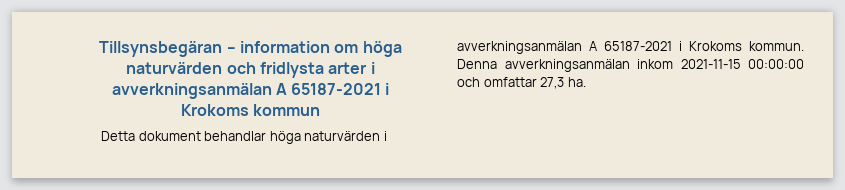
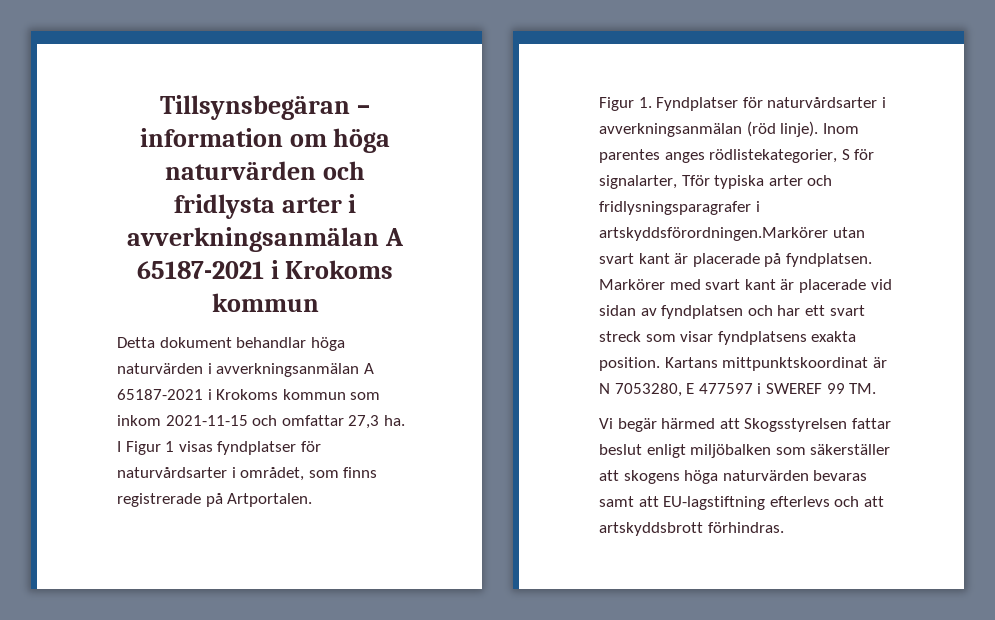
- Detta dokument behandlar höga naturvärden i avverkningsanmälan A 65187-2021 i Krokoms kommun. Denna avverkningsanmälan inkom 2021-11-15 00:00:00 och omfattar 27,3 ha.
+ Detta dokument behandlar höga naturvärden i avverkningsanmälan A 65187-2021 i Krokoms kommun som inkom 2021-11-15 och omfattar 27,3 ha.
+ I Figur 1 visas fyndplatser för naturvårdsarter i området, som finns registrerade på Artportalen.
+ Figur 1. Fyndplatser för naturvårdsarter i avverkningsanmälan (röd linje). Inom parentes anges rödlistekategorier, S för signalarter, Tför typiska arter och fridlysningsparagrafer i artskyddsförordningen.Markörer utan svart kant är placerade på fyndplatsen. Markörer med svart kant är placerade vid sidan av fyndplatsen och har ett svart streck som visar fyndplatsens exakta position. Kartans mittpunktskoordinat är N 7053280, E 477597 i SWEREF 99 TM.
+ Vi begär härmed att Skogsstyrelsen fattar beslut enligt miljöbalken som säkerställer att skogens höga naturvärden bevaras samt att EU-lagstiftning efterlevs och att artskyddsbrott förhindras.

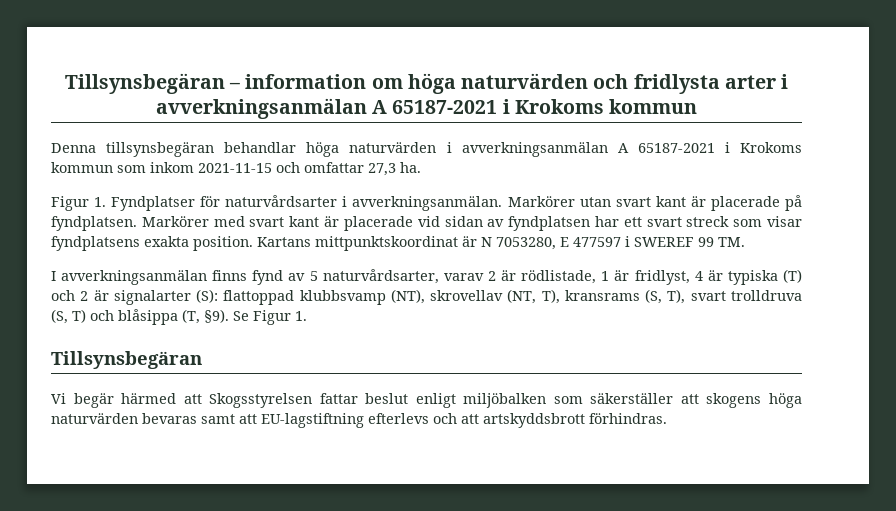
- Detta dokument behandlar höga naturvärden i avverkningsanmälan A 65187-2021 i Krokoms kommun som inkom 2021-11-15 och omfattar 27,3 ha. I Figur 1 visas fyndplatser för naturvårdsarter i området, som finns registrerade på Artportalen.
+ Denna tillsynsbegäran behandlar höga naturvärden i avverkningsanmälan A 65187-2021 i Krokoms kommun som inkom 2021-11-15 och omfattar 27,3 ha.
- Figur 1. Fyndplatser för naturvårdsarter i avverkningsanmälan (röd linje). Inom parentes anges rödlistekategorier, S för signalarter, Tför typiska arter och fridlysningsparagrafer i artskyddsförordningen.Markörer utan svart kant är placerade på fyndplatsen.
+ Figur 1. Fyndplatser för naturvårdsarter i avverkningsanmälan. Markörer utan svart kant är placerade på fyndplatsen.
- Markörer med svart kant är placerade vid sidan av fyndplatsen och har ett svart streck som visar fyndplatsens exakta position.
+ Markörer med svart kant är placerade vid sidan av fyndplatsen har ett svart streck som visar fyndplatsens exakta position.
+ I avverkningsanmälan finns fynd av 5 naturvårdsarter, varav 2 är rödlistade, 1 är fridlyst, 4 är typiska (T) och 2 är signalarter (S): flattoppad klubbsvamp (NT), skrovellav (NT, T), kransrams (S, T), svart trolldruva (S, T) och blåsippa (T, §9). Se Figur 1.
+ Tillsynsbegäran

